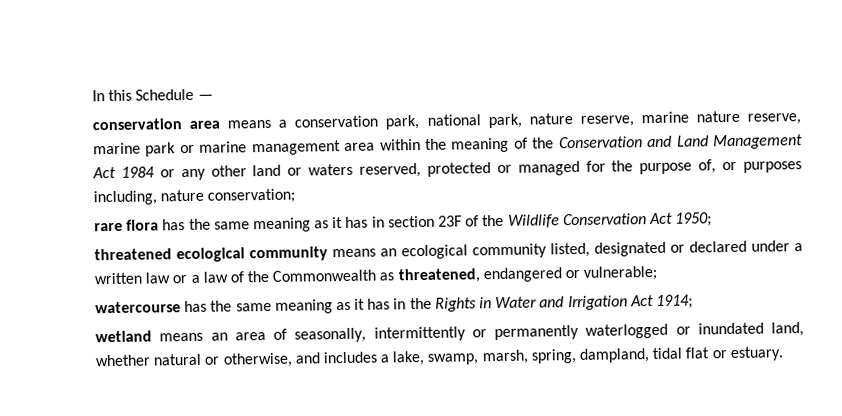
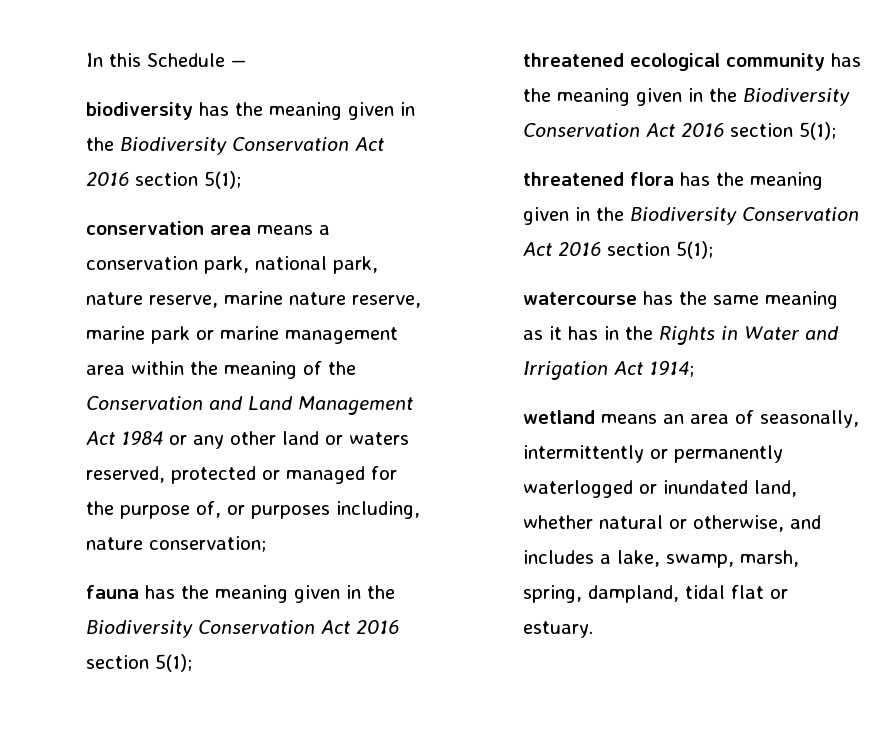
+ biodiversity has the meaning given in the Biodiversity Conservation Act 2016 section 5(1);
- rare flora has the same meaning as it has in section 23F of the Wildlife Conservation Act 1950;
- threatened ecological community means an ecological community listed, designated or declared under a written law or a law of the Commonwealth as threatened, endangered or vulnerable;
+ fauna has the meaning given in the Biodiversity Conservation Act 2016 section 5(1);
+ threatened ecological community has the meaning given in the Biodiversity Conservation Act 2016 section 5(1);
+ threatened flora has the meaning given in the Biodiversity Conservation Act 2016 section 5(1);

